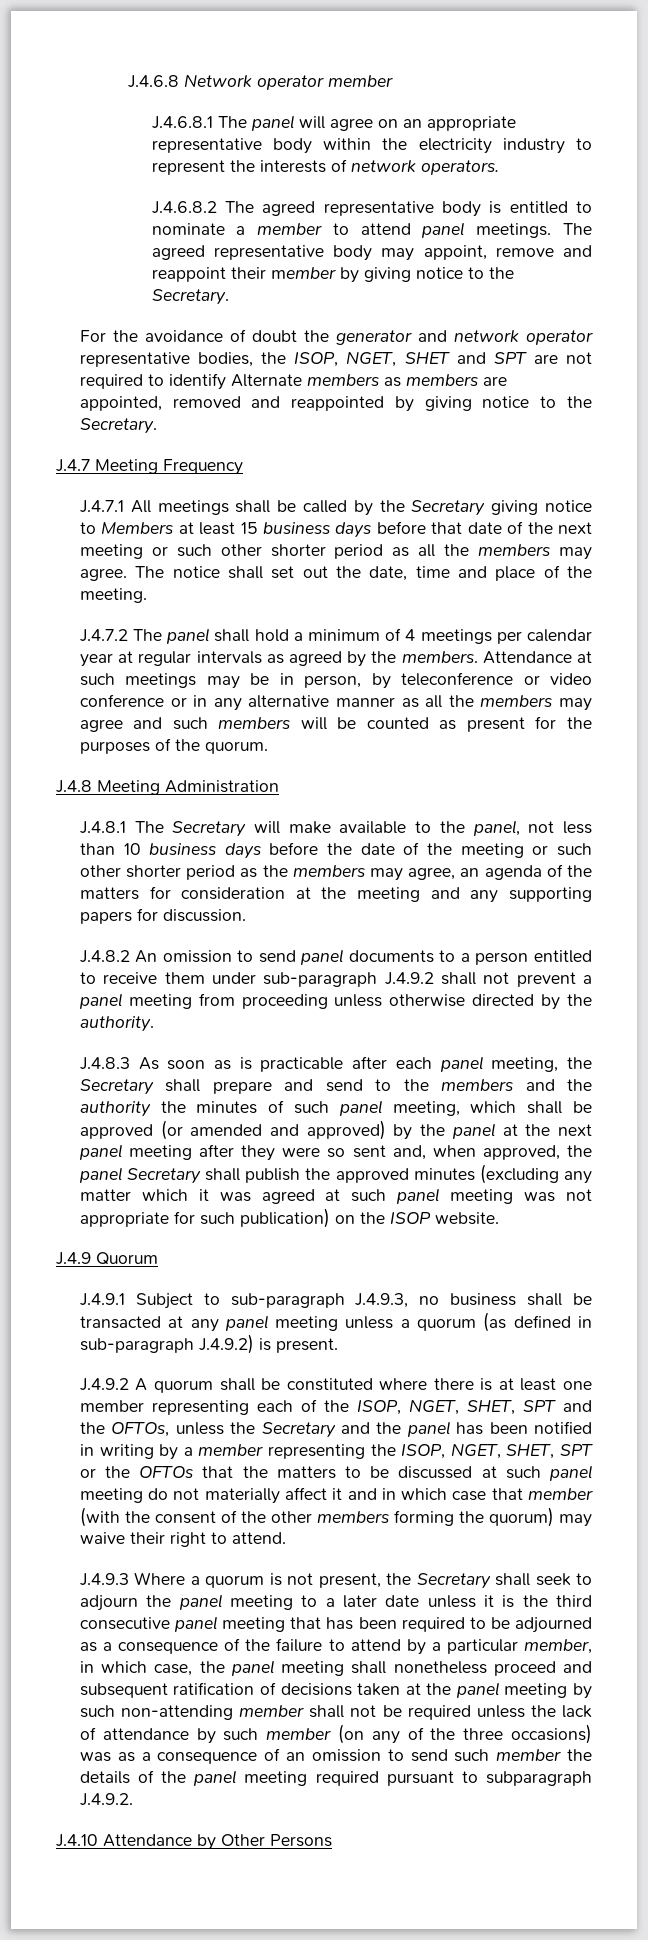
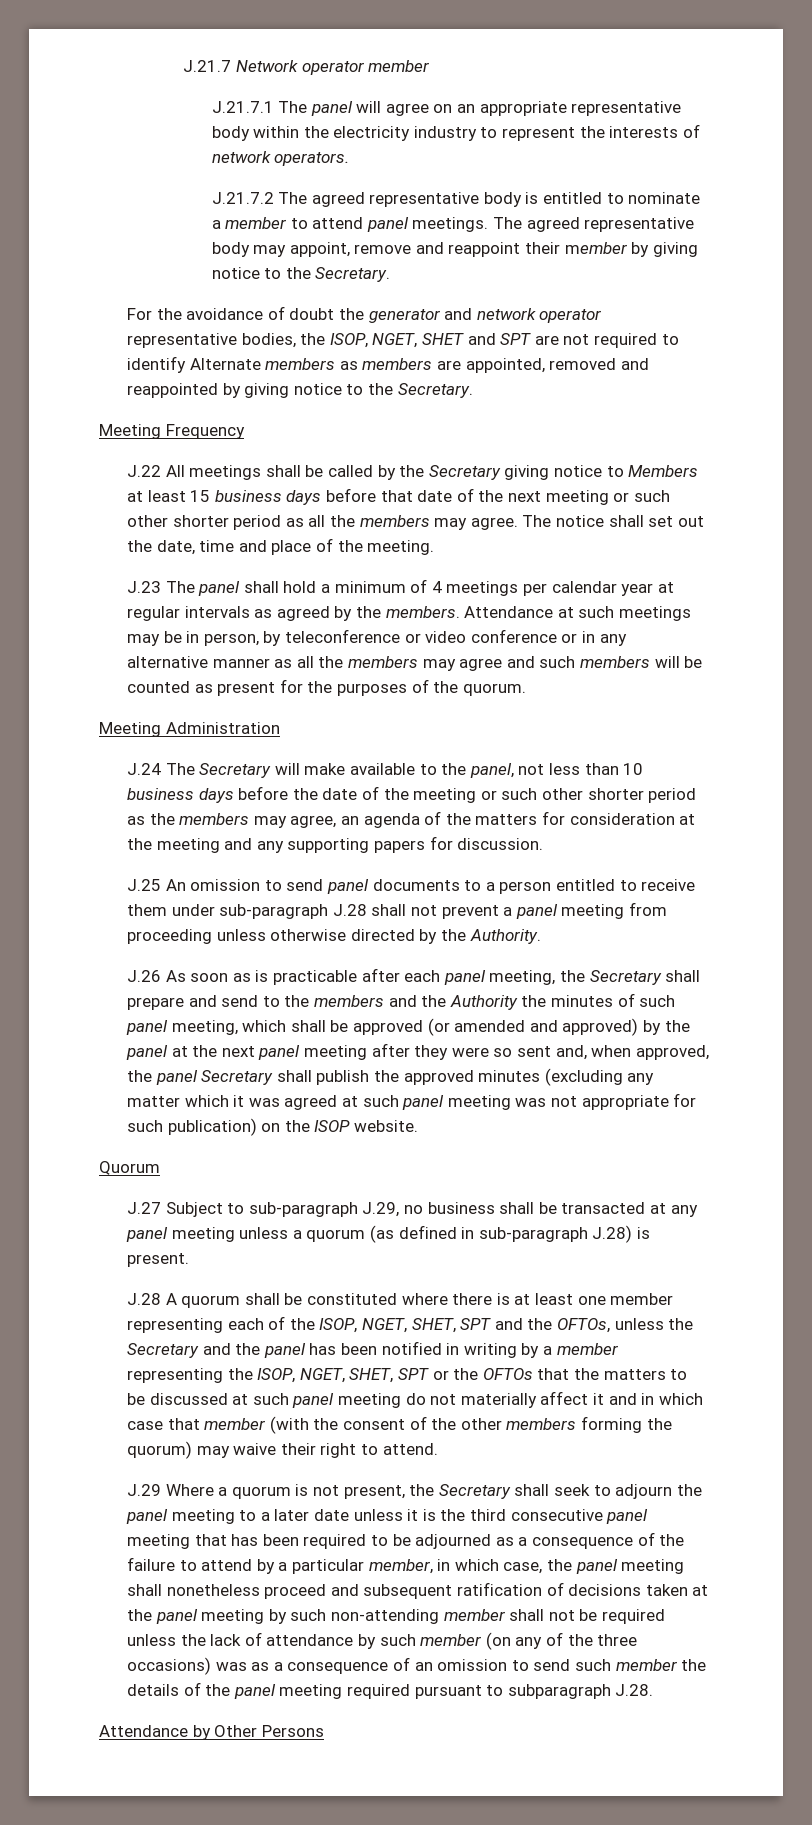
- J.4.6.8 Network operator member
+ J.21.7 Network operator member
- J.4.6.8.1 The panel will agree on an appropriate representative body within the electricity industry to represent the interests of network operators.
+ J.21.7.1 The panel will agree on an appropriate representative body within the electricity industry to represent the interests of network operators.
- J.4.6.8.2 The agreed representative body is entitled to nominate a member to attend panel meetings.
+ J.21.7.2 The agreed representative body is entitled to nominate a member to attend panel meetings.
- J.4.7 Meeting Frequency
+ Meeting Frequency
- J.4.7.1 All meetings shall be called by the Secretary giving notice to Members at least 15 business days before that date of the next meeting or such other shorter period as all the members may agree.
+ J.22 All meetings shall be called by the Secretary giving notice to Members at least 15 business days before that date of the next meeting or such other shorter period as all the members may agree.
- J.4.7.2 The panel shall hold a minimum of 4 meetings per calendar year at regular intervals as agreed by the members.
+ J.23 The panel shall hold a minimum of 4 meetings per calendar year at regular intervals as agreed by the members.
- J.4.8 Meeting Administration
+ Meeting Administration
- J.4.8.1 The Secretary will make available to the panel, not less than 10 business days before the date of the meeting or such other shorter period as the members may agree, an agenda of the matters for consideration at the meeting and any supporting papers for discussion.
+ J.24 The Secretary will make available to the panel, not less than 10 business days before the date of the meeting or such other shorter period as the members may agree, an agenda of the matters for consideration at the meeting and any supporting papers for discussion.
- J.4.8.2 An omission to send panel documents to a person entitled to receive them under sub-paragraph J.4.9.2 shall not prevent a panel meeting from proceeding unless otherwise directed by the authority.
- J.4.8.3 As soon as is practicable after each panel meeting, the Secretary shall prepare and send to the members and the authority the minutes of such panel meeting, which shall be approved (or amended and approved) by the panel at the next panel meeting after they were so sent and, when approved, the panel Secretary shall publish the approved minutes (excluding any matter which it was agreed at such panel meeting was not appropriate for such publication) on the ISOP website.
+ J.25 An omission to send panel documents to a person entitled to receive them under sub-paragraph J.28 shall not prevent a panel meeting from proceeding unless otherwise directed by the Authority.
+ J.26 As soon as is practicable after each panel meeting, the Secretary shall prepare and send to the members and the Authority the minutes of such panel meeting, which shall be approved (or amended and approved) by the panel at the next panel meeting after they were so sent and, when approved, the panel Secretary shall publish the approved minutes (excluding any matter which it was agreed at such panel meeting was not appropriate for such publication) on the ISOP website.
- J.4.9 Quorum
+ Quorum
- J.4.9.1 Subject to sub-paragraph J.4.9.3, no business shall be transacted at any panel meeting unless a quorum (as defined in sub-paragraph J.4.9.2) is present.
+ J.27 Subject to sub-paragraph J.29, no business shall be transacted at any panel meeting unless a quorum (as defined in sub-paragraph J.28) is present.
- J.4.9.2 A quorum shall be constituted where there is at least one member representing each of the ISOP, NGET, SHET, SPT and the OFTOs, unless the Secretary and the panel has been notified in writing by a member representing the ISOP, NGET, SHET, SPT or the OFTOs that the matters to be discussed at such panel meeting do not materially affect it and in which case that member (with the consent of the other members forming the quorum) may waive their right to attend.
+ J.28 A quorum shall be constituted where there is at least one member representing each of the ISOP, NGET, SHET, SPT and the OFTOs, unless the Secretary and the panel has been notified in writing by a member representing the ISOP, NGET, SHET, SPT or the OFTOs that the matters to be discussed at such panel meeting do not materially affect it and in which case that member (with the consent of the other members forming the quorum) may waive their right to attend.
- J.4.9.3 Where a quorum is not present, the Secretary shall seek to adjourn the panel meeting to a later date unless it is the third consecutive panel meeting that has been required to be adjourned as a consequence of the failure to attend by a particular member, in which case, the panel meeting shall nonetheless proceed and subsequent ratification of decisions taken at the panel meeting by such non-attending member shall not be required unless the lack of attendance by such member (on any of the three occasions) was as a consequence of an omission to send such member the details of the panel meeting required pursuant to subparagraph J.4.9.2.
- J.4.10 Attendance by Other Persons
+ J.29 Where a quorum is not present, the Secretary shall seek to adjourn the panel meeting to a later date unless it is the third consecutive panel meeting that has been required to be adjourned as a consequence of the failure to attend by a particular member, in which case, the panel meeting shall nonetheless proceed and subsequent ratification of decisions taken at the panel meeting by such non-attending member shall not be required unless the lack of attendance by such member (on any of the three occasions) was as a consequence of an omission to send such member the details of the panel meeting required pursuant to subparagraph J.28.
+ Attendance by Other Persons

